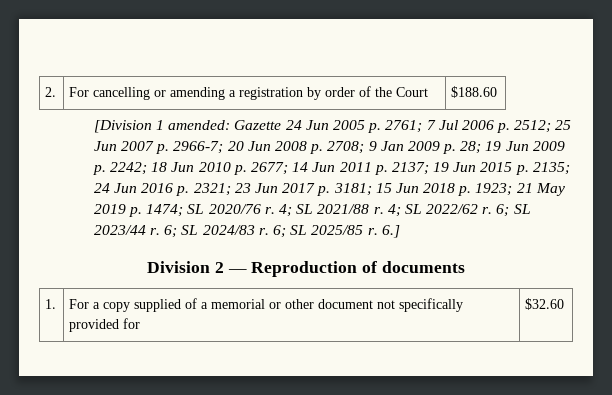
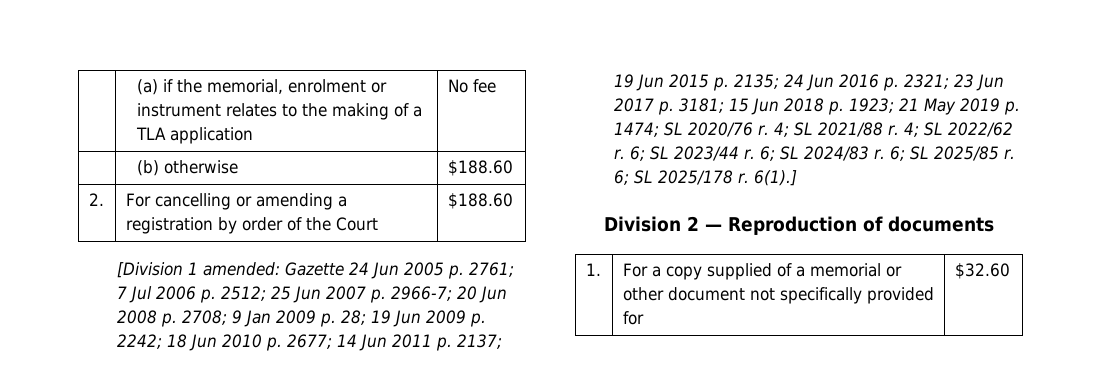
+ | (a) if the memorial, enrolment or instrument relates to the making of a TLA application | No fee
+ | (b) otherwise | $188.60
- 6.]
+ 6; SL 2025/178 r. 6(1).]

